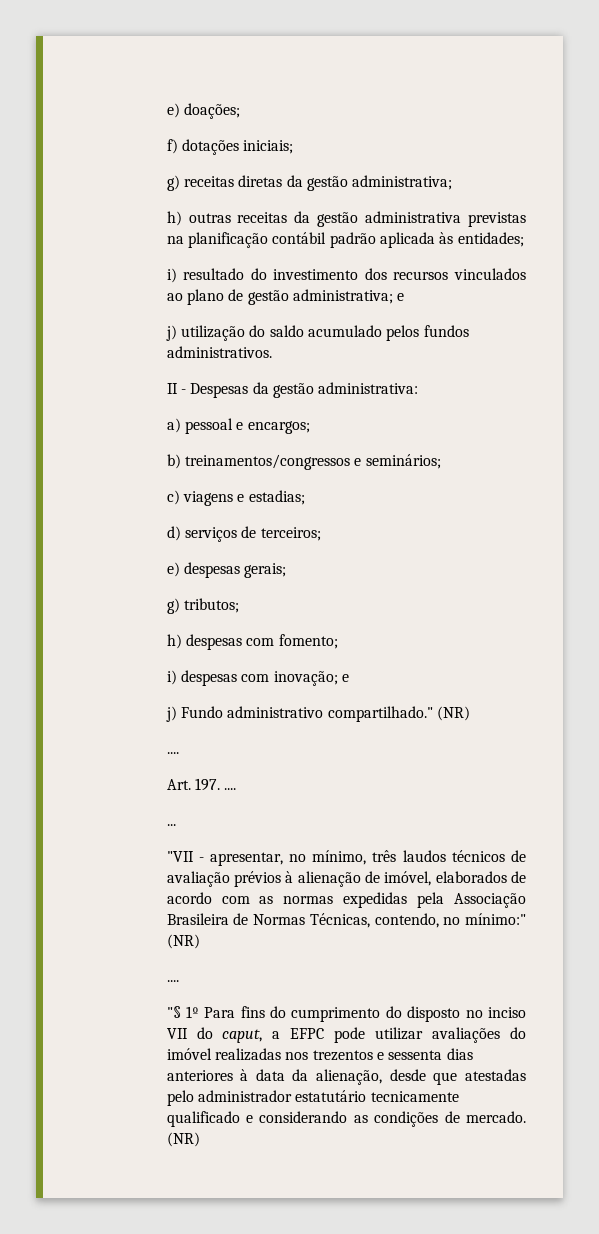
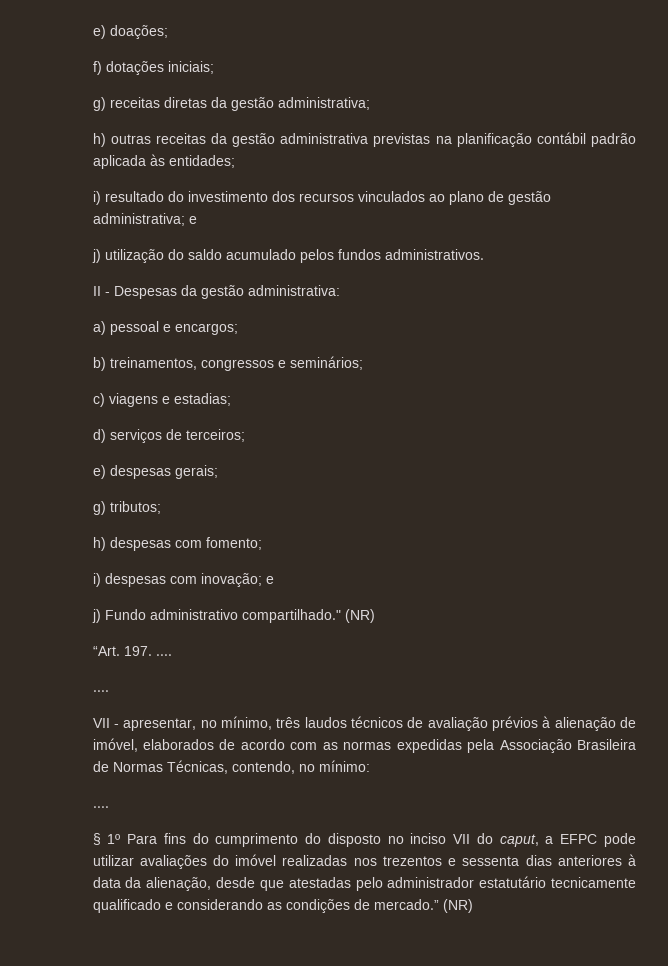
- b) treinamentos/congressos e seminários;
+ b) treinamentos, congressos e seminários;
  j) Fundo administrativo compartilhado." (NR)
+ “Art. 197. ....
  ....
- Art. 197. ....
- ...
- "VII - apresentar, no mínimo, três laudos técnicos de avaliação prévios à alienação de imóvel, elaborados de acordo com as normas expedidas pela Associação Brasileira de Normas Técnicas, contendo, no mínimo:" (NR)
+ VII - apresentar, no mínimo, três laudos técnicos de avaliação prévios à alienação de imóvel, elaborados de acordo com as normas expedidas pela Associação Brasileira de Normas Técnicas, contendo, no mínimo:
  ....
- "§ 1º Para fins do cumprimento do disposto no inciso VII do caput, a EFPC pode utilizar avaliações do imóvel realizadas nos trezentos e sessenta dias anteriores à data da alienação, desde que atestadas pelo administrador estatutário tecnicamente qualificado e considerando as condições de mercado.
+ § 1º Para fins do cumprimento do disposto no inciso VII do caput, a EFPC pode utilizar avaliações do imóvel realizadas nos trezentos e sessenta dias anteriores à data da alienação, desde que atestadas pelo administrador estatutário tecnicamente qualificado e considerando as condições de mercado.”

